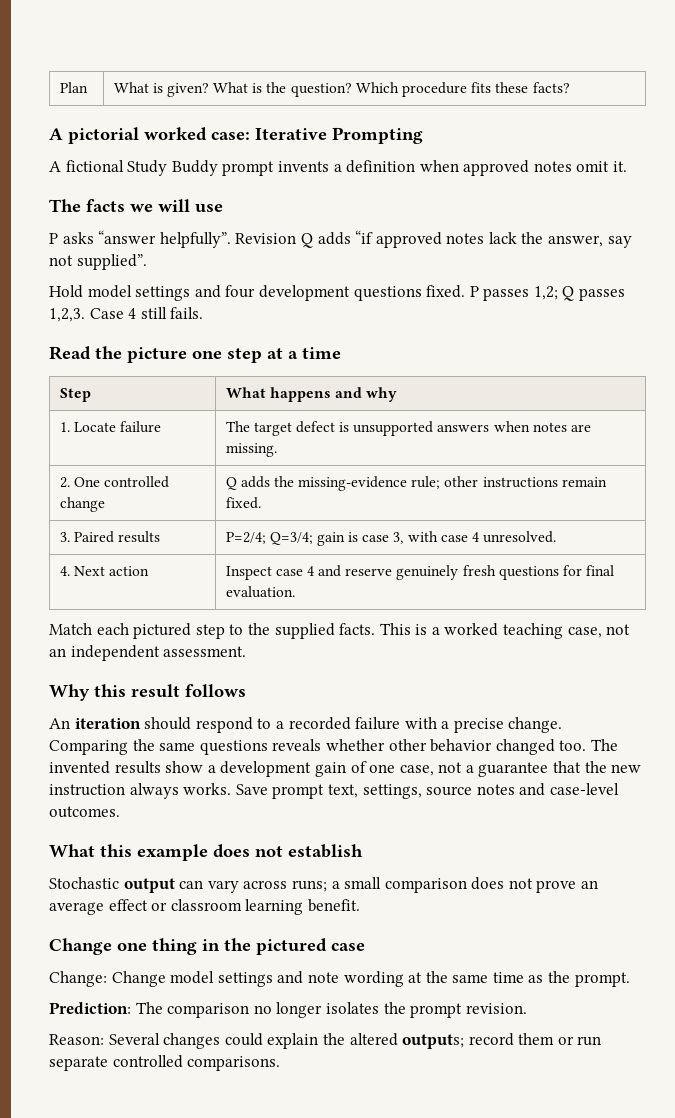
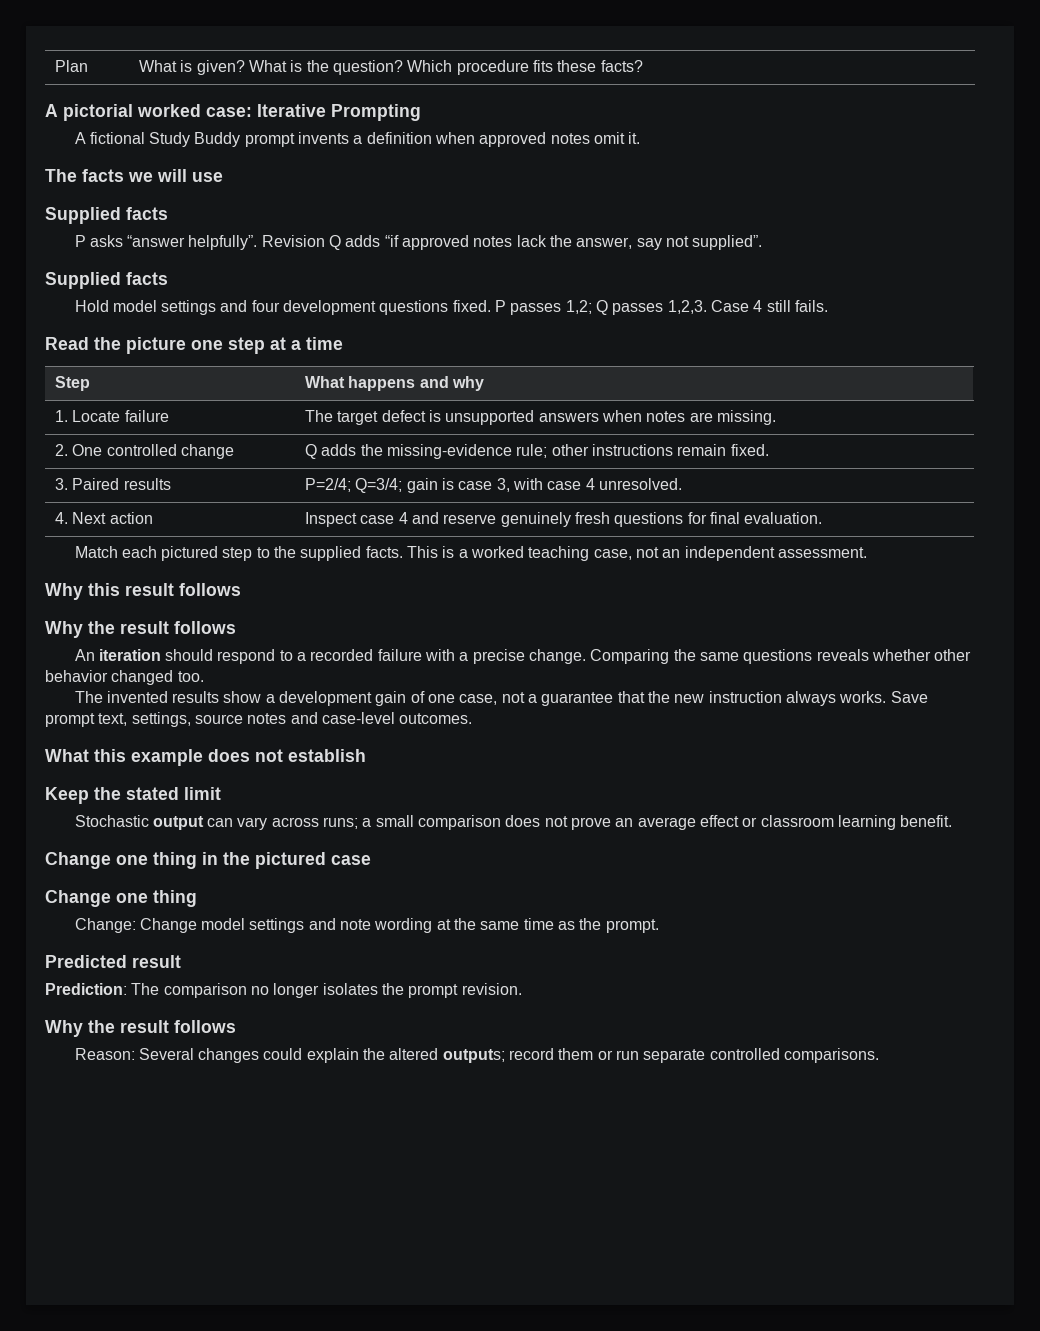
  The facts we will use
+ Supplied facts
  Revision Q adds “if approved notes lack the answer, say not supplied”.
+ Supplied facts
  Why this result follows
+ Why the result follows
- Comparing the same questions reveals whether other behavior changed too. The invented results show a development gain of one case, not a guarantee that the new instruction always works.
+ Comparing the same questions reveals whether other behavior changed too.
+ The invented results show a development gain of one case, not a guarantee that the new instruction always works.
+ Keep the stated limit
  Change one thing in the pictured case
+ Change one thing
+ Predicted result
  Prediction: The comparison no longer isolates the prompt revision.
+ Why the result follows

